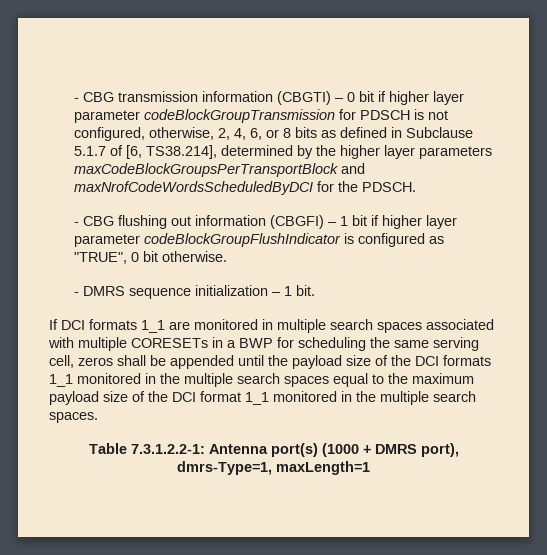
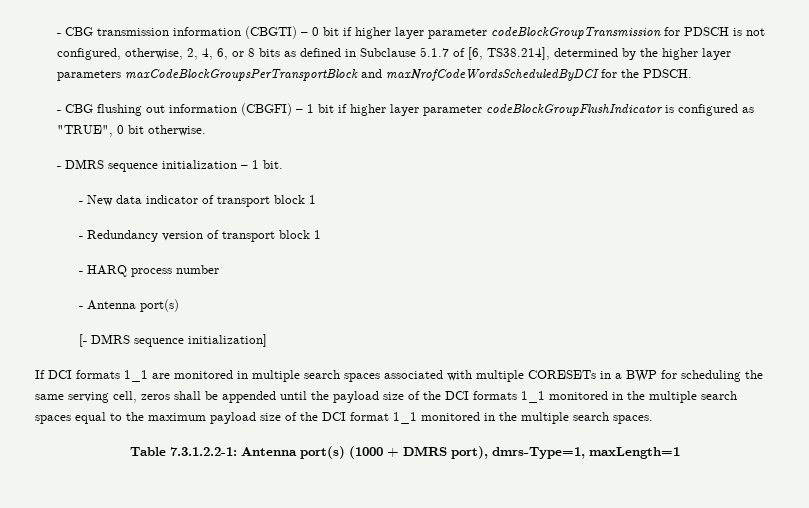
+ - New data indicator of transport block 1
+ - Redundancy version of transport block 1
+ - HARQ process number
+ - Antenna port(s)
+ [- DMRS sequence initialization]

